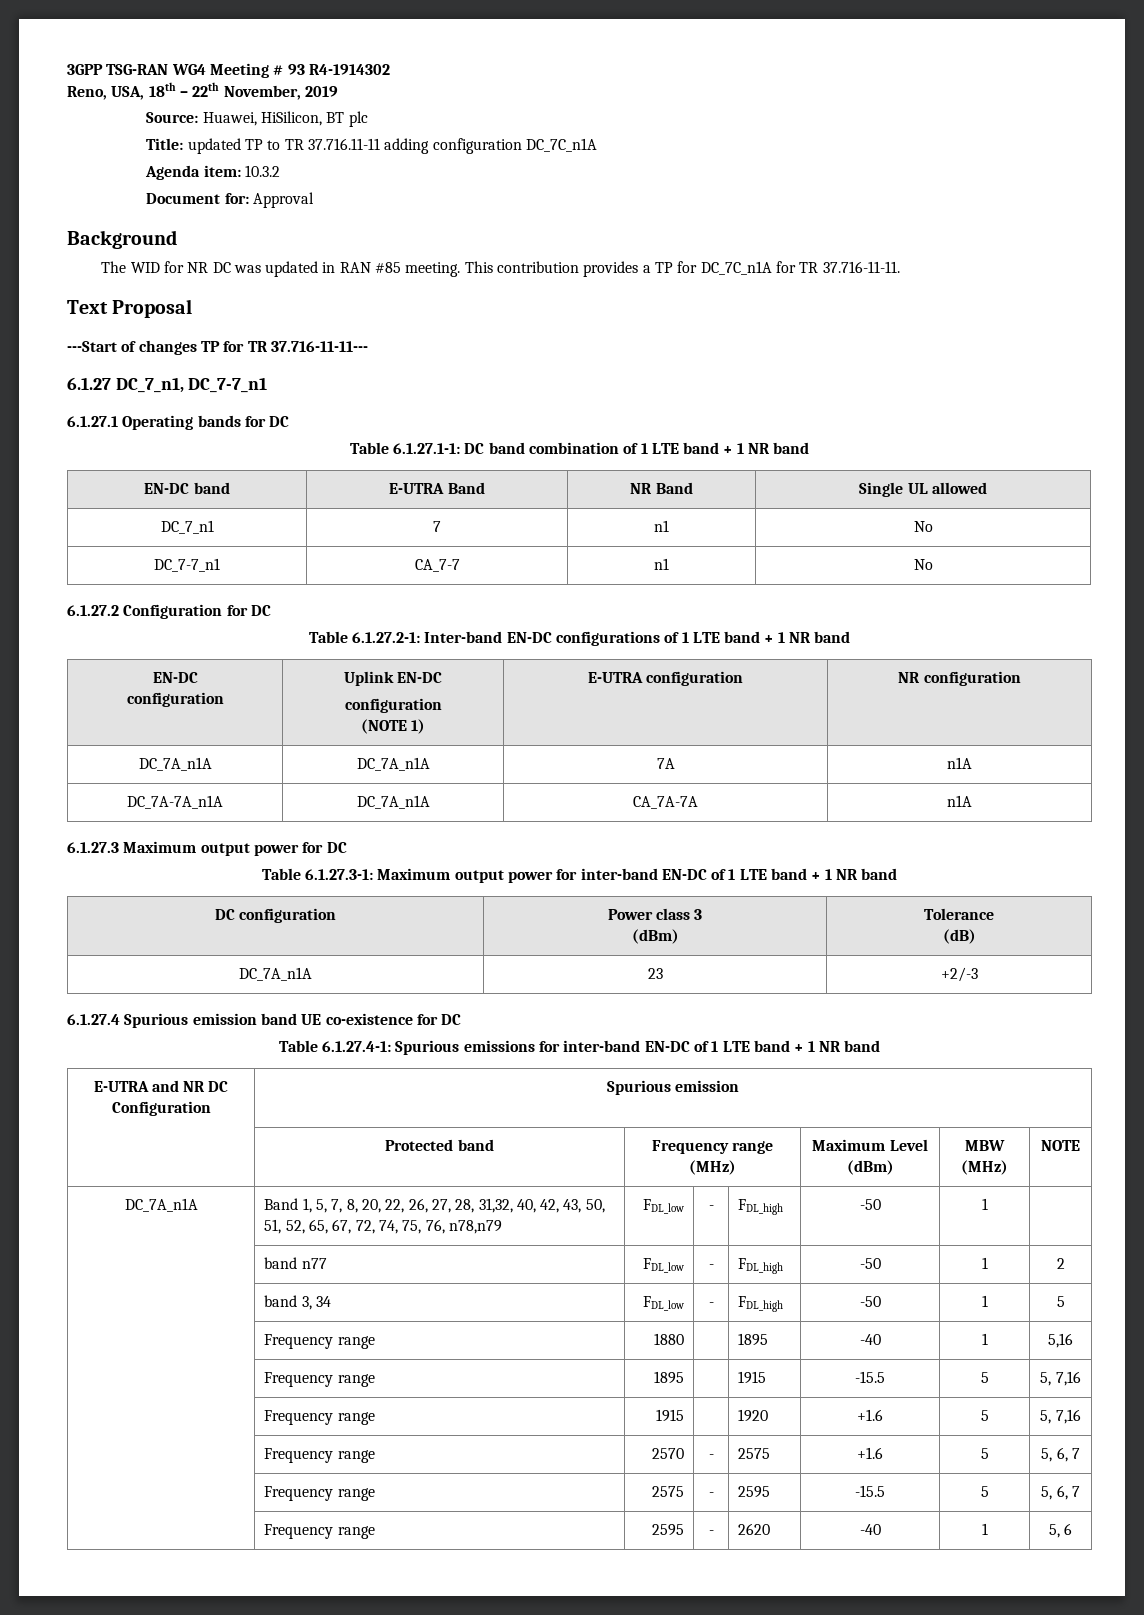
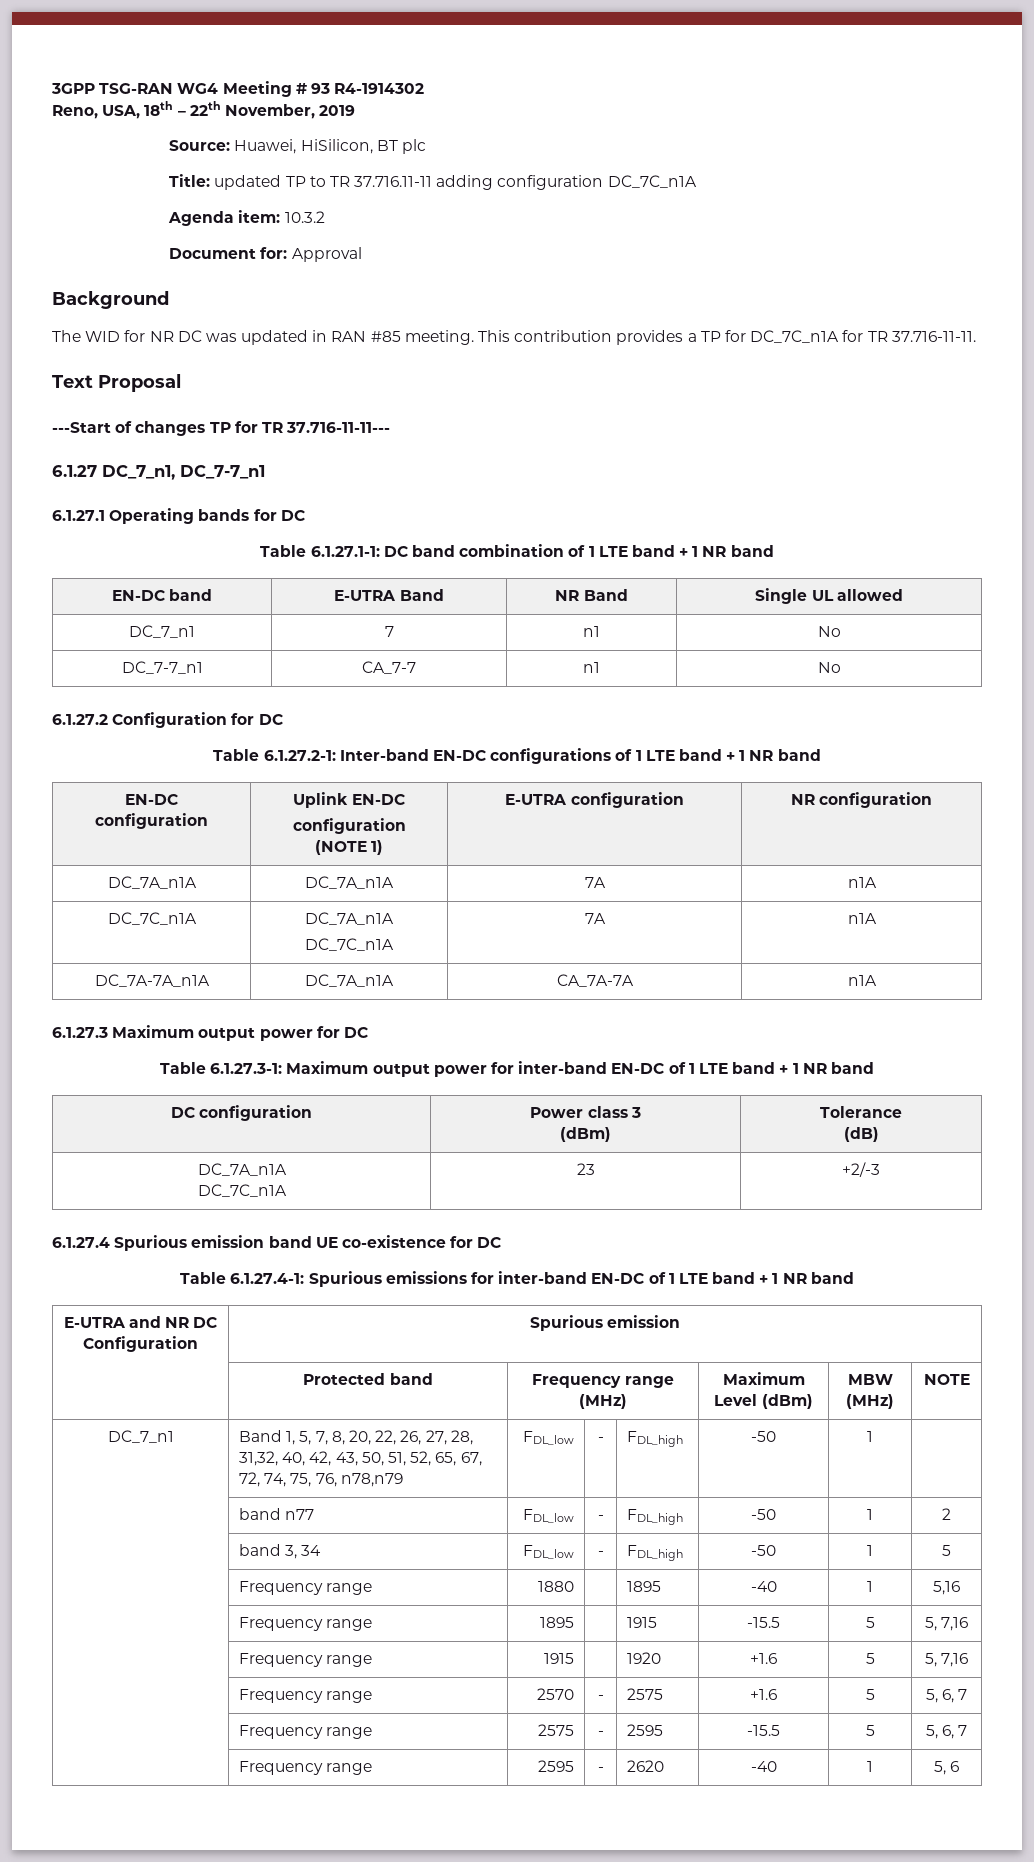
+ DC_7C_n1A | DC_7A_n1A
+ DC_7C_n1A | 7A | n1A
  DC configuration | Power class 3
  (dBm) | Tolerance
  (dB)
- DC_7A_n1A | 23 | +2/-3
+ DC_7A_n1A
+ DC_7C_n1A | 23 | +2/-3
- DC_7A_n1A | Band 1, 5, 7, 8, 20, 22, 26, 27, 28, 31,32, 40, 42, 43, 50, 51, 52, 65, 67, 72, 74, 75, 76, n78,n79 | FDL_low | - | FDL_high | -50 | 1 |
+ DC_7_n1 | Band 1, 5, 7, 8, 20, 22, 26, 27, 28, 31,32, 40, 42, 43, 50, 51, 52, 65, 67, 72, 74, 75, 76, n78,n79 | FDL_low | - | FDL_high | -50 | 1 |

